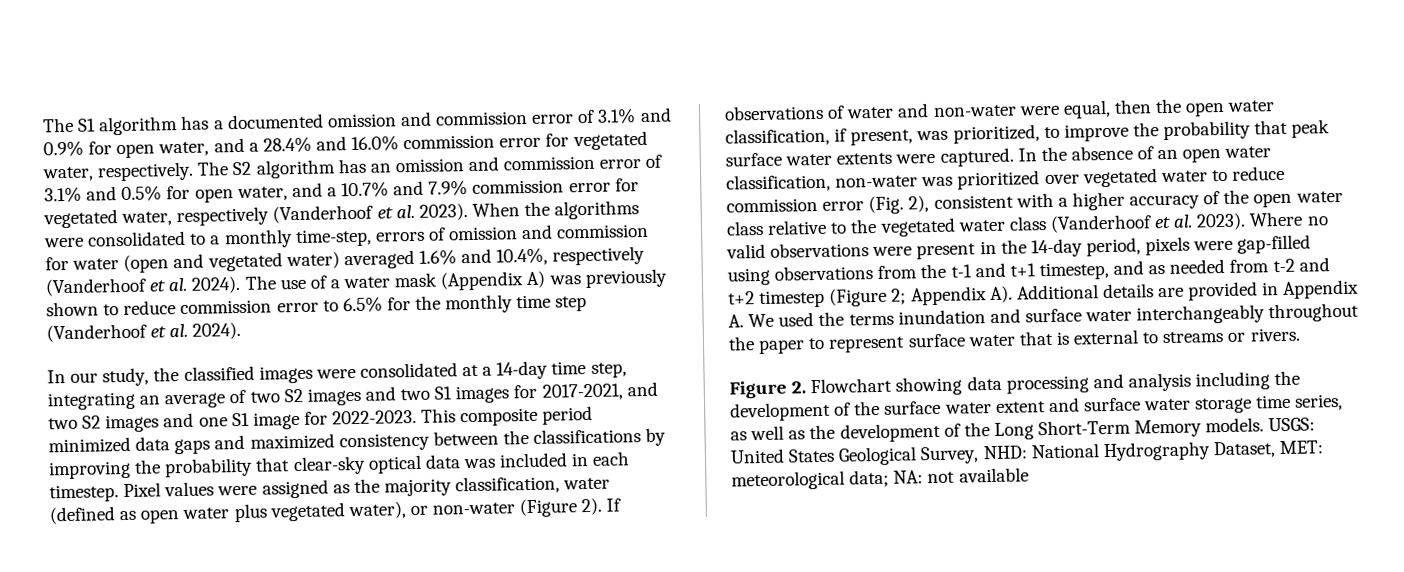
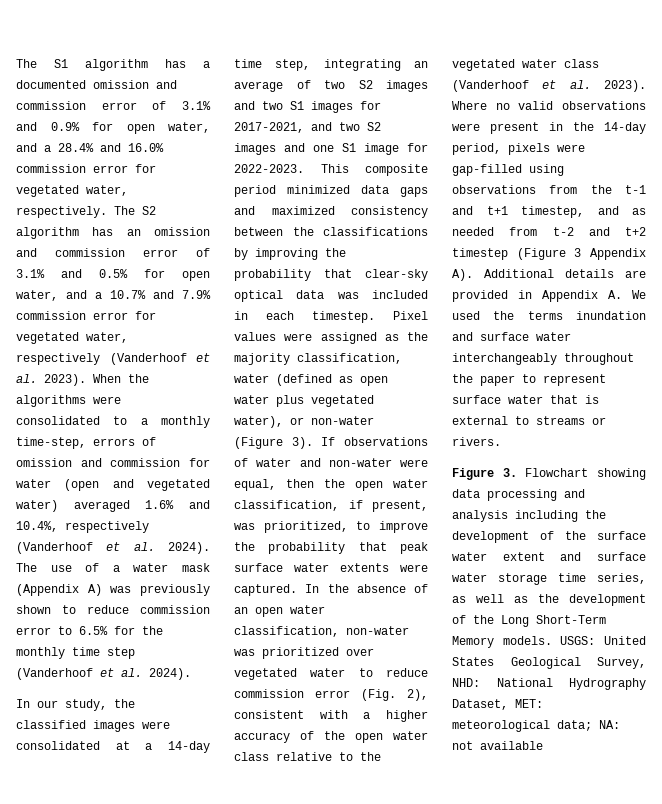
- Pixel values were assigned as the majority classification, water (defined as open water plus vegetated water), or non-water (Figure 2).
+ Pixel values were assigned as the majority classification, water (defined as open water plus vegetated water), or non-water (Figure 3).
- Where no valid observations were present in the 14-day period, pixels were gap-filled using observations from the t-1 and t+1 timestep, and as needed from t-2 and t+2 timestep (Figure 2; Appendix A). Additional details are provided in Appendix A. We used the terms inundation and surface water interchangeably throughout the paper to represent surface water that is external to streams or rivers.
+ Where no valid observations were present in the 14-day period, pixels were gap-filled using observations from the t-1 and t+1 timestep, and as needed from t-2 and t+2 timestep (Figure 3 Appendix A). Additional details are provided in Appendix A. We used the terms inundation and surface water interchangeably throughout the paper to represent surface water that is external to streams or rivers.
- Figure 2. Flowchart showing data processing and analysis including the development of the surface water extent and surface water storage time series, as well as the development of the Long Short-Term Memory models.
+ Figure 3. Flowchart showing data processing and analysis including the development of the surface water extent and surface water storage time series, as well as the development of the Long Short-Term Memory models.

